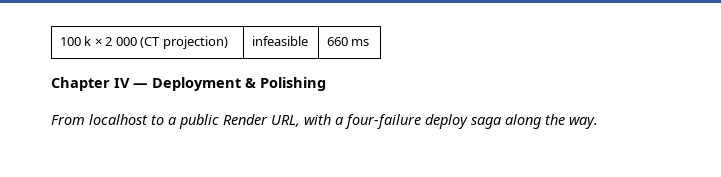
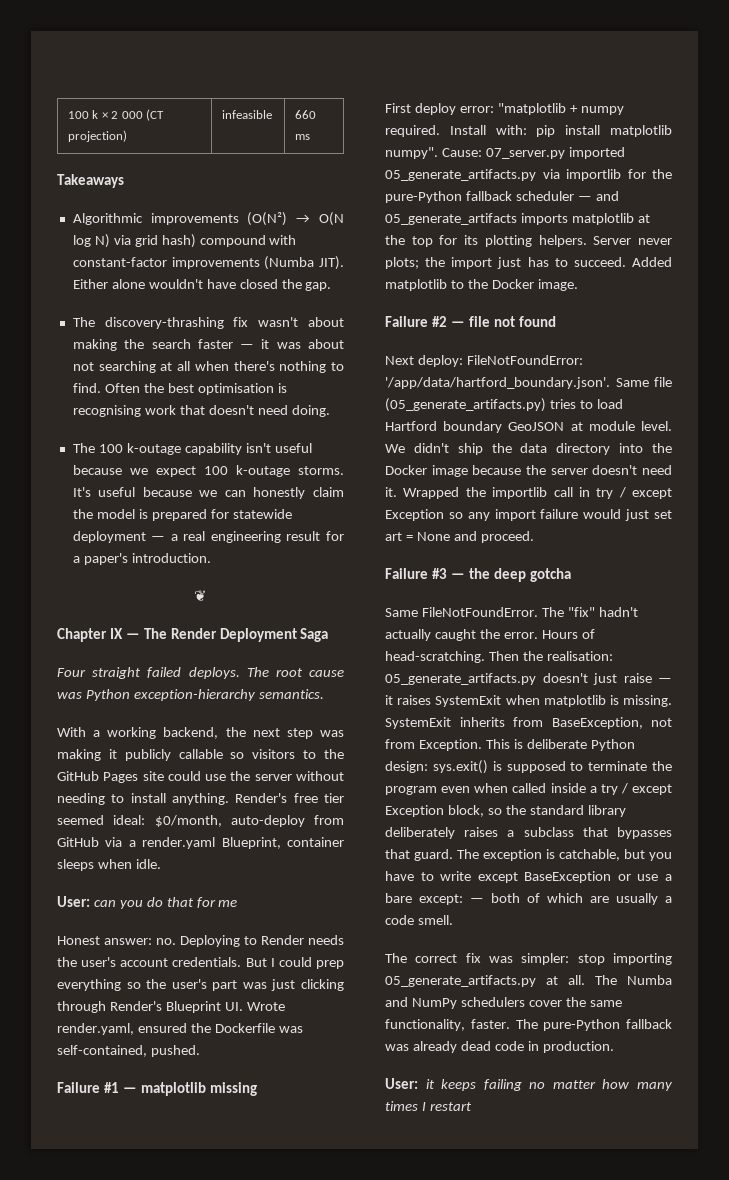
- Chapter IV — Deployment & Polishing
- From localhost to a public Render URL, with a four-failure deploy saga along the way.
+ Takeaways
+ Algorithmic improvements (O(N²) → O(N log N) via grid hash) compound with constant-factor improvements (Numba JIT). Either alone wouldn't have closed the gap.
+ The discovery-thrashing fix wasn't about making the search faster — it was about not searching at all when there's nothing to find. Often the best optimisation is recognising work that doesn't need doing.
+ The 100 k-outage capability isn't useful because we expect 100 k-outage storms. It's useful because we can honestly claim the model is prepared for statewide deployment — a real engineering result for a paper's introduction.
+ ❦
+ Chapter IX — The Render Deployment Saga
+ Four straight failed deploys. The root cause was Python exception-hierarchy semantics.
+ With a working backend, the next step was making it publicly callable so visitors to the GitHub Pages site could use the server without needing to install anything. Render's free tier seemed ideal: $0/month, auto-deploy from GitHub via a render.yaml Blueprint, container sleeps when idle.
+ User: can you do that for me
+ Honest answer: no. Deploying to Render needs the user's account credentials. But I could prep everything so the user's part was just clicking through Render's Blueprint UI. Wrote render.yaml, ensured the Dockerfile was self-contained, pushed.
+ Failure #1 — matplotlib missing
+ First deploy error: "matplotlib + numpy required. Install with: pip install matplotlib numpy". Cause: 07_server.py imported 05_generate_artifacts.py via importlib for the pure-Python fallback scheduler — and 05_generate_artifacts imports matplotlib at the top for its plotting helpers. Server never plots; the import just has to succeed. Added matplotlib to the Docker image.
+ Failure #2 — file not found
+ Next deploy: FileNotFoundError: '/app/data/hartford_boundary.json'. Same file (05_generate_artifacts.py) tries to load Hartford boundary GeoJSON at module level. We didn't ship the data directory into the Docker image because the server doesn't need it. Wrapped the importlib call in try / except Exception so any import failure would just set art = None and proceed.
+ Failure #3 — the deep gotcha
+ Same FileNotFoundError. The "fix" hadn't actually caught the error. Hours of head-scratching. Then the realisation: 05_generate_artifacts.py doesn't just raise — it raises SystemExit when matplotlib is missing. SystemExit inherits from BaseException, not from Exception. This is deliberate Python design: sys.exit() is supposed to terminate the program even when called inside a try / except Exception block, so the standard library deliberately raises a subclass that bypasses that guard. The exception is catchable, but you have to write except BaseException or use a bare except: — both of which are usually a code smell.
+ The correct fix was simpler: stop importing 05_generate_artifacts.py at all. The Numba and NumPy schedulers cover the same functionality, faster. The pure-Python fallback was already dead code in production.
+ User: it keeps failing no matter how many times I restart

